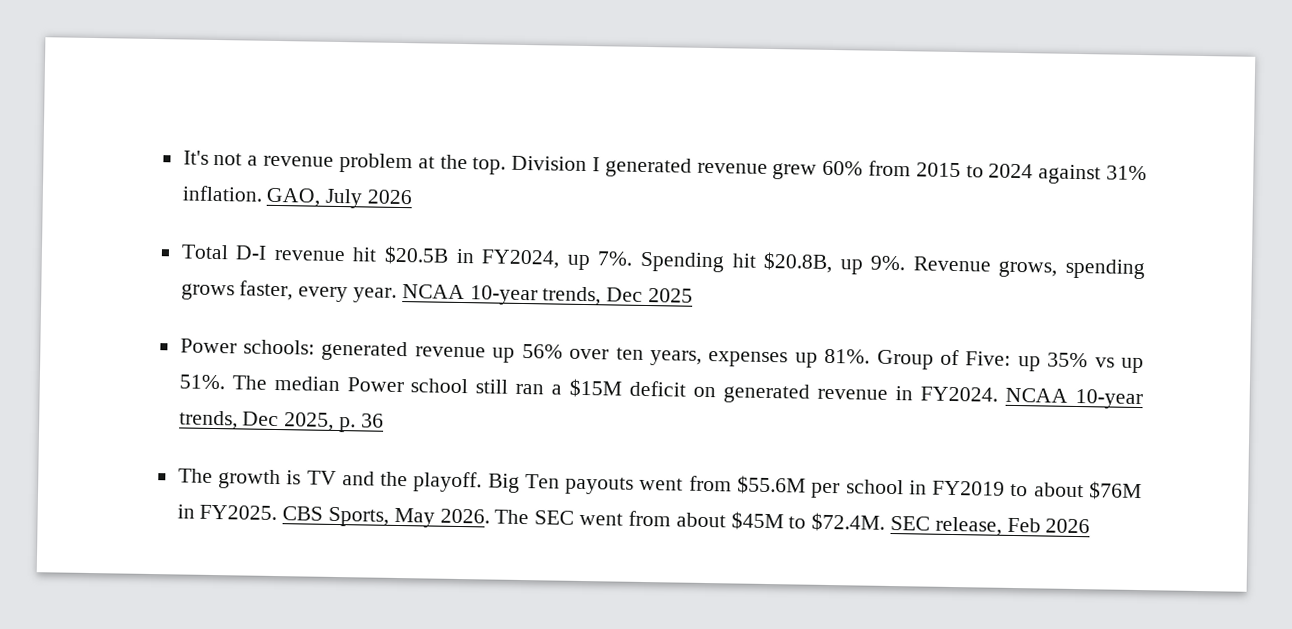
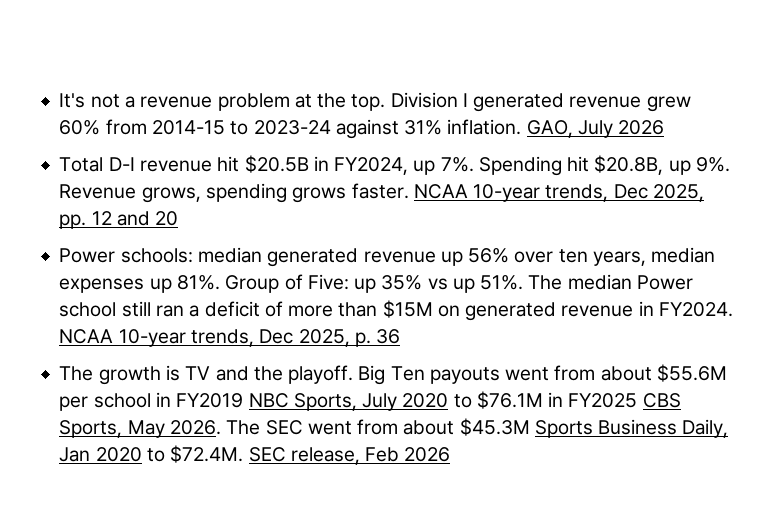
- Division I generated revenue grew 60% from 2015 to 2024 against 31% inflation.
+ Division I generated revenue grew 60% from 2014-15 to 2023-24 against 31% inflation.
- Revenue grows, spending grows faster, every year. NCAA 10-year trends, Dec 2025
+ Revenue grows, spending grows faster. NCAA 10-year trends, Dec 2025, pp. 12 and 20
- Power schools: generated revenue up 56% over ten years, expenses up 81%.
+ Power schools: median generated revenue up 56% over ten years, median expenses up 81%.
- The median Power school still ran a $15M deficit on generated revenue in FY2024.
+ The median Power school still ran a deficit of more than $15M on generated revenue in FY2024.
- Big Ten payouts went from $55.6M per school in FY2019 to about $76M in FY2025. CBS Sports, May 2026.
+ Big Ten payouts went from about $55.6M per school in FY2019 NBC Sports, July 2020 to $76.1M in FY2025 CBS Sports, May 2026.
- The SEC went from about $45M to $72.4M. SEC release, Feb 2026
+ The SEC went from about $45.3M Sports Business Daily, Jan 2020 to $72.4M. SEC release, Feb 2026

